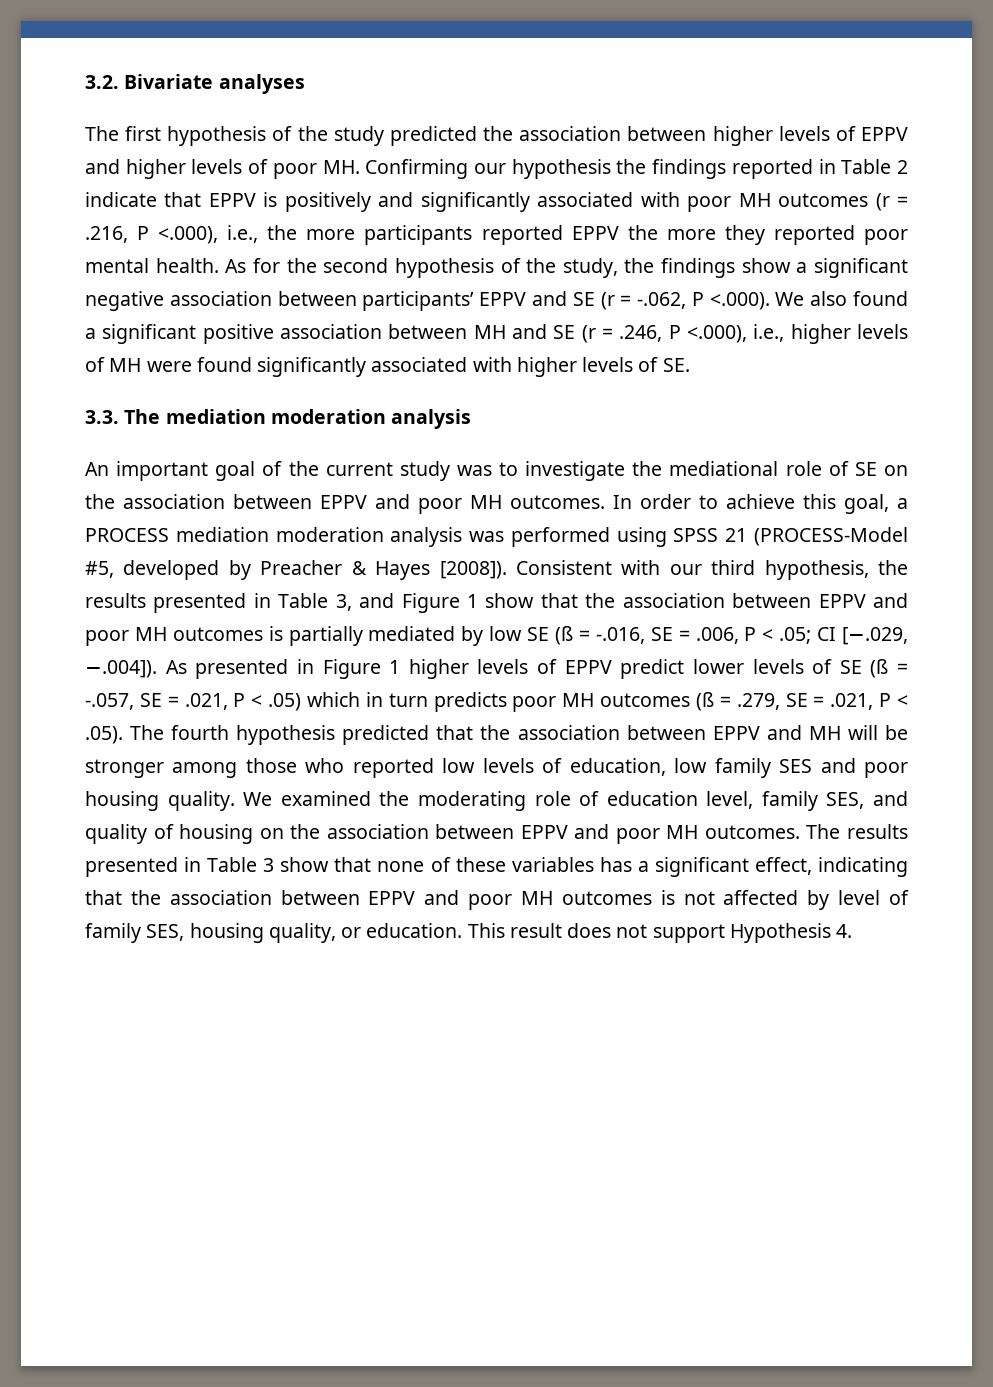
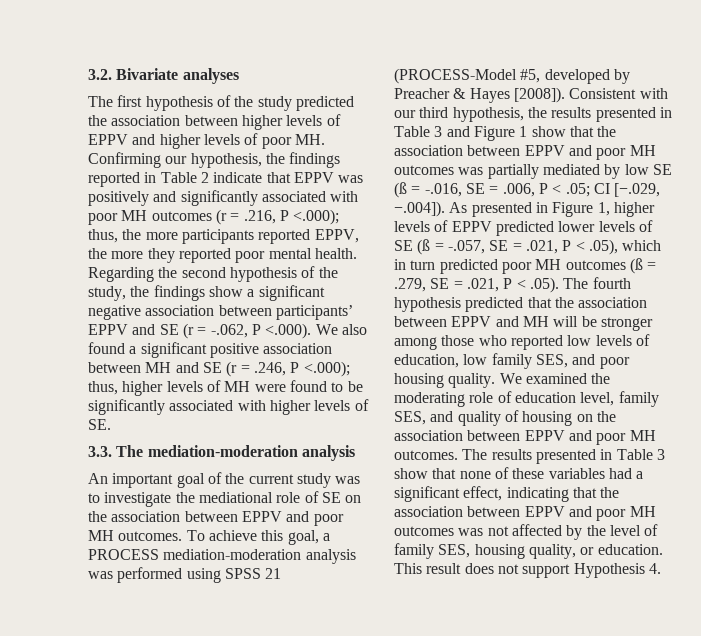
- The first hypothesis of the study predicted the association between higher levels of EPPV and higher levels of poor MH. Confirming our hypothesis the findings reported in Table 2 indicate that EPPV is positively and significantly associated with poor MH outcomes (r = .216, P <.000), i.e., the more participants reported EPPV the more they reported poor mental health.
+ The first hypothesis of the study predicted the association between higher levels of EPPV and higher levels of poor MH. Confirming our hypothesis, the findings reported in Table 2 indicate that EPPV was positively and significantly associated with poor MH outcomes (r = .216, P <.000); thus, the more participants reported EPPV, the more they reported poor mental health.
- As for the second hypothesis of the study, the findings show a significant negative association between participants’ EPPV and SE (r = -.062, P <.000). We also found a significant positive association between MH and SE (r = .246, P <.000), i.e., higher levels of MH were found significantly associated with higher levels of SE.
+ Regarding the second hypothesis of the study, the findings show a significant negative association between participants’ EPPV and SE (r = -.062, P <.000). We also found a significant positive association between MH and SE (r = .246, P <.000); thus, higher levels of MH were found to be significantly associated with higher levels of SE.
- 3.3. The mediation moderation analysis
+ 3.3. The mediation-moderation analysis
- In order to achieve this goal, a PROCESS mediation moderation analysis was performed using SPSS 21 (PROCESS-Model #5, developed by Preacher & Hayes [2008]).
+ To achieve this goal, a PROCESS mediation-moderation analysis was performed using SPSS 21 (PROCESS-Model #5, developed by Preacher & Hayes [2008]).
- Consistent with our third hypothesis, the results presented in Table 3, and Figure 1 show that the association between EPPV and poor MH outcomes is partially mediated by low SE (ß = -.016, SE = .006, P < .05;
+ Consistent with our third hypothesis, the results presented in Table 3 and Figure 1 show that the association between EPPV and poor MH outcomes was partially mediated by low SE (ß = -.016, SE = .006, P < .05;
- CI [−.029, −.004]). As presented in Figure 1 higher levels of EPPV predict lower levels of SE (ß = -.057, SE = .021, P < .05) which in turn predicts poor MH outcomes (ß = .279, SE = .021, P < .05). The fourth hypothesis predicted that the association between EPPV and MH will be stronger among those who reported low levels of education, low family SES and poor housing quality.
+ CI [−.029, −.004]). As presented in Figure 1, higher levels of EPPV predicted lower levels of SE (ß = -.057, SE = .021, P < .05), which in turn predicted poor MH outcomes (ß = .279, SE = .021, P < .05). The fourth hypothesis predicted that the association between EPPV and MH will be stronger among those who reported low levels of education, low family SES, and poor housing quality.
- The results presented in Table 3 show that none of these variables has a significant effect, indicating that the association between EPPV and poor MH outcomes is not affected by level of family SES, housing quality, or education.
+ The results presented in Table 3 show that none of these variables had a significant effect, indicating that the association between EPPV and poor MH outcomes was not affected by the level of family SES, housing quality, or education.

